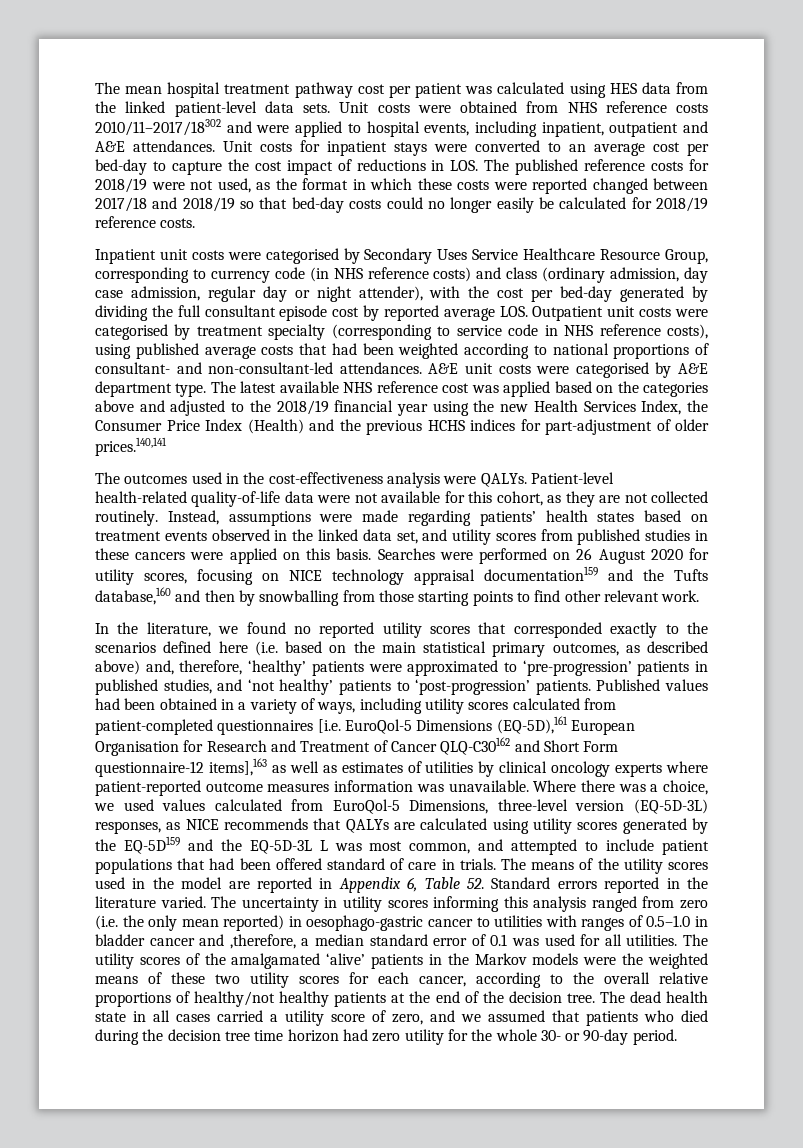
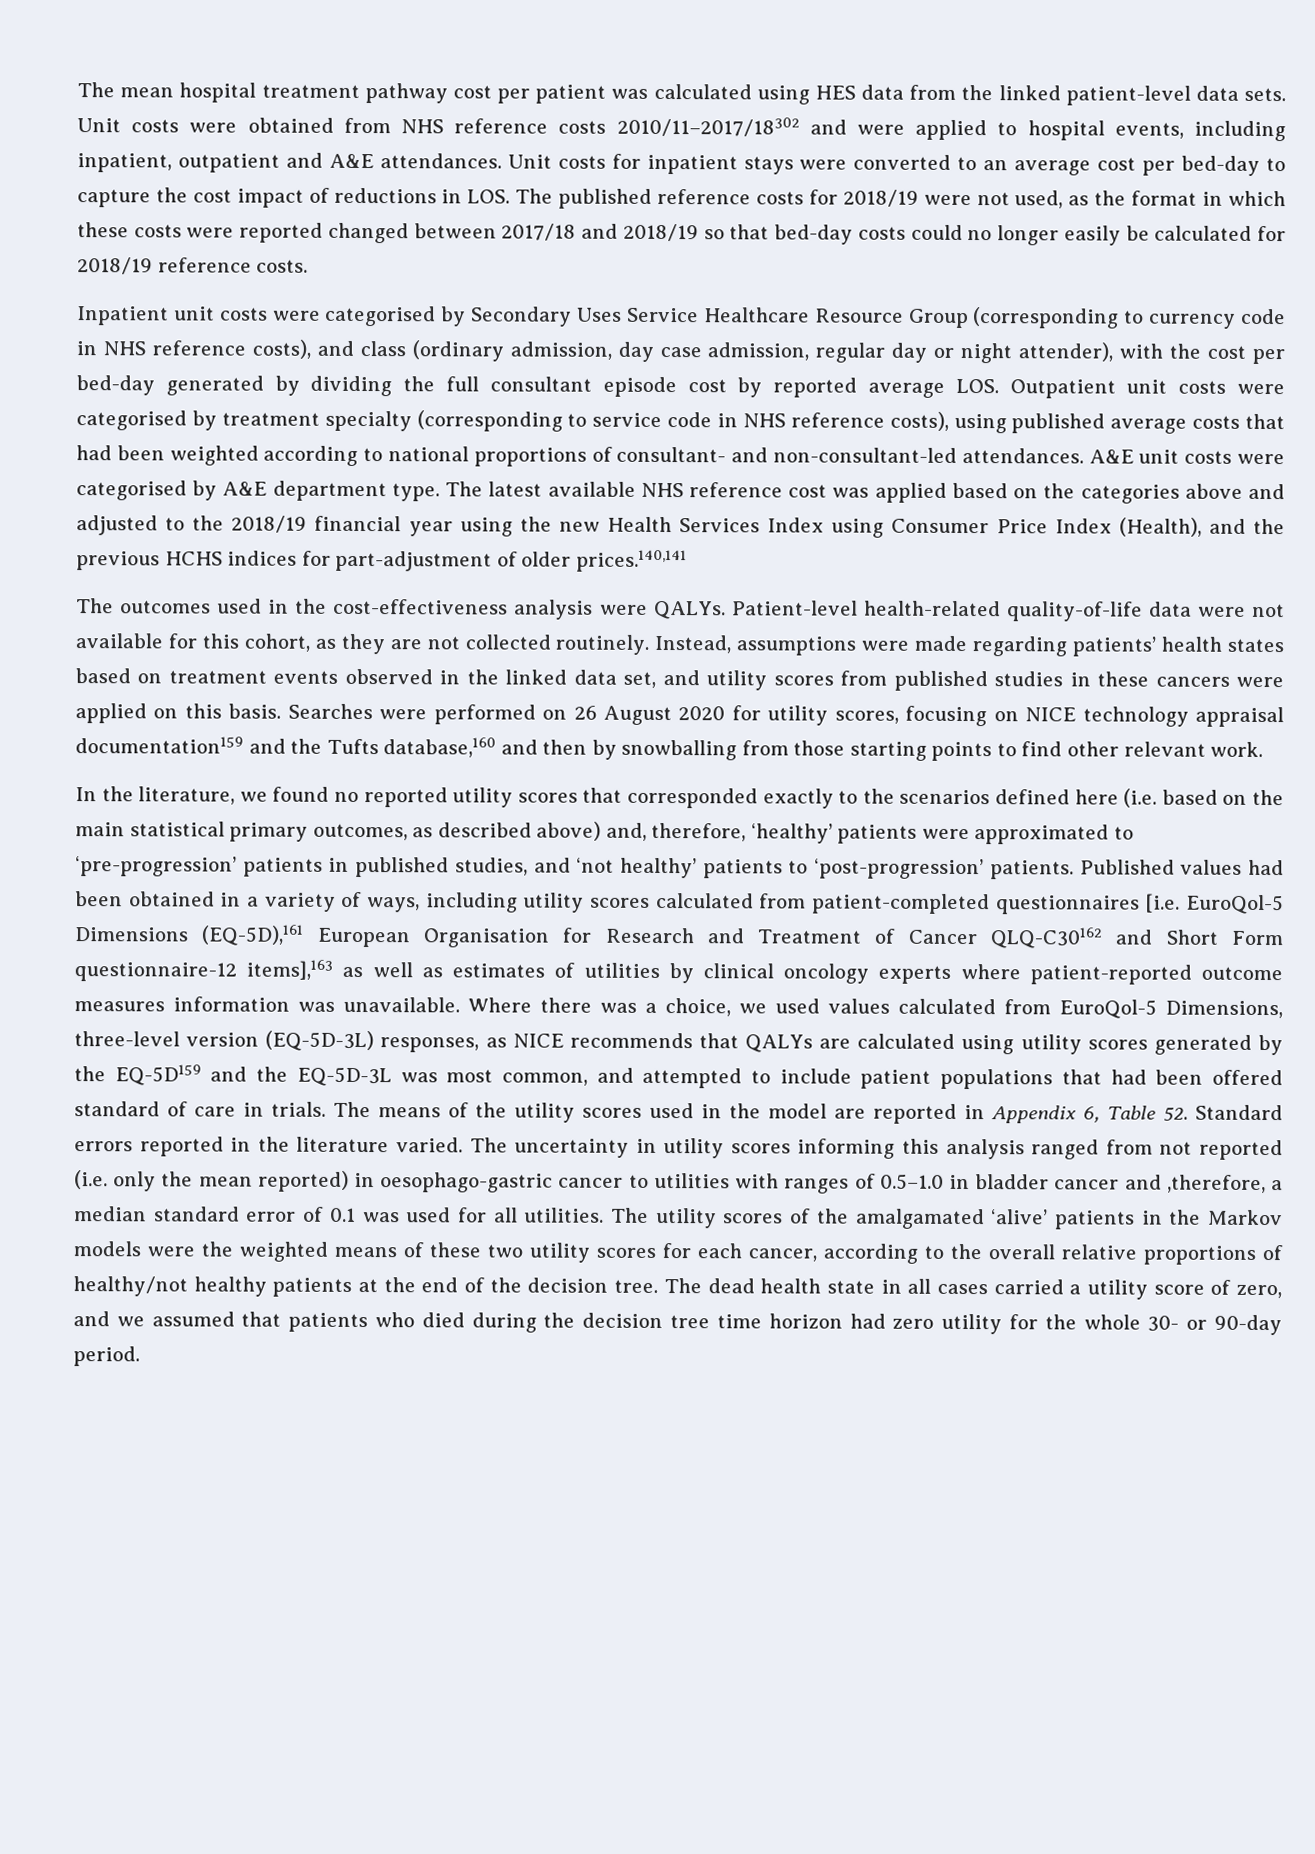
- Inpatient unit costs were categorised by Secondary Uses Service Healthcare Resource Group, corresponding to currency code (in NHS reference costs) and class (ordinary admission, day case admission, regular day or night attender), with the cost per bed-day generated by dividing the full consultant episode cost by reported average LOS. Outpatient unit costs were categorised by treatment specialty (corresponding to service code in NHS reference costs), using published average costs that had been weighted according to national proportions of consultant- and non-consultant-led attendances.
+ Inpatient unit costs were categorised by Secondary Uses Service Healthcare Resource Group (corresponding to currency code in NHS reference costs), and class (ordinary admission, day case admission, regular day or night attender), with the cost per bed-day generated by dividing the full consultant episode cost by reported average LOS. Outpatient unit costs were categorised by treatment specialty (corresponding to service code in NHS reference costs), using published average costs that had been weighted according to national proportions of consultant- and non-consultant-led attendances.
- The latest available NHS reference cost was applied based on the categories above and adjusted to the 2018/19 financial year using the new Health Services Index, the Consumer Price Index (Health) and the previous HCHS indices for part-adjustment of older prices.140,141
+ The latest available NHS reference cost was applied based on the categories above and adjusted to the 2018/19 financial year using the new Health Services Index using Consumer Price Index (Health), and the previous HCHS indices for part-adjustment of older prices.140,141
- Where there was a choice, we used values calculated from EuroQol-5 Dimensions, three-level version (EQ-5D-3L) responses, as NICE recommends that QALYs are calculated using utility scores generated by the EQ-5D159 and the EQ-5D-3L L was most common, and attempted to include patient populations that had been offered standard of care in trials.
+ Where there was a choice, we used values calculated from EuroQol-5 Dimensions, three-level version (EQ-5D-3L) responses, as NICE recommends that QALYs are calculated using utility scores generated by the EQ-5D159 and the EQ-5D-3L was most common, and attempted to include patient populations that had been offered standard of care in trials.
- The uncertainty in utility scores informing this analysis ranged from zero (i.e. the only mean reported) in oesophago-gastric cancer to utilities with ranges of 0.5–1.0 in bladder cancer and ,therefore, a median standard error of 0.1 was used for all utilities.
+ The uncertainty in utility scores informing this analysis ranged from not reported (i.e. only the mean reported) in oesophago-gastric cancer to utilities with ranges of 0.5–1.0 in bladder cancer and ,therefore, a median standard error of 0.1 was used for all utilities.

